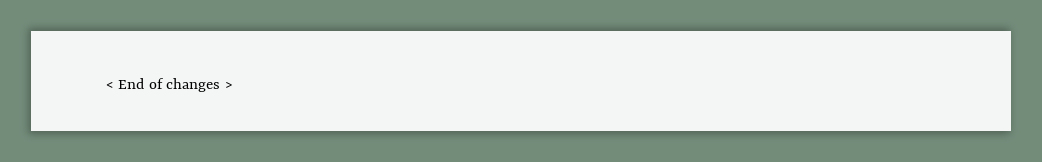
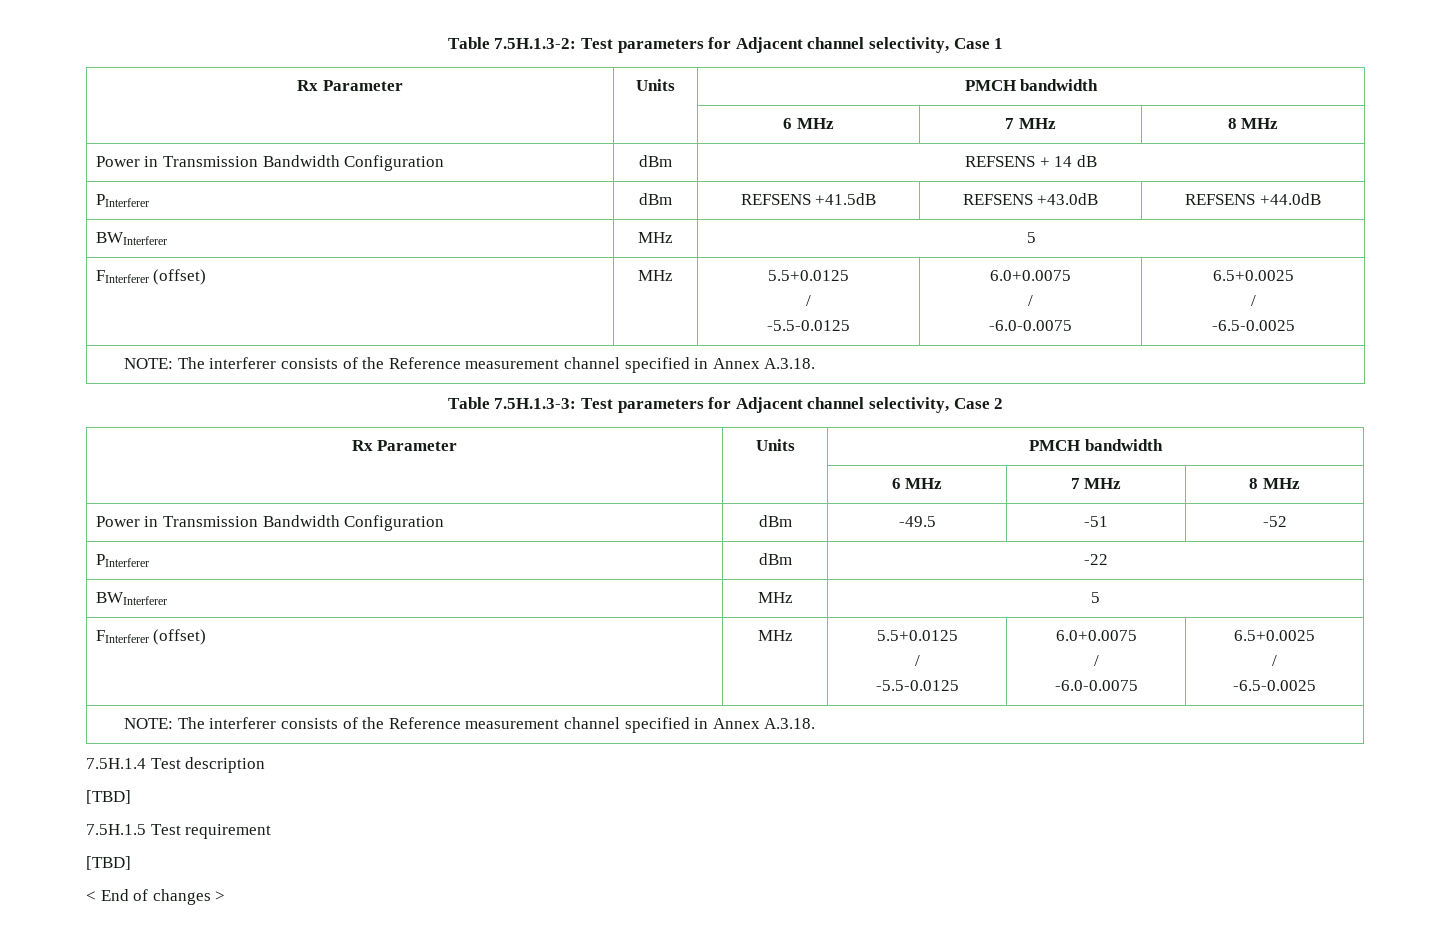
+ Table 7.5H.1.3-2: Test parameters for Adjacent channel selectivity, Case 1
+ Rx Parameter | Units | PMCH bandwidth
+ | | 6 MHz | 7 MHz | 8 MHz
+ Power in Transmission Bandwidth Configuration | dBm | REFSENS + 14 dB
+ PInterferer | dBm | REFSENS +41.5dB | REFSENS +43.0dB | REFSENS +44.0dB
+ BWInterferer | MHz | 5
+ FInterferer (offset) | MHz | 5.5+0.0125
+ /
+ -5.5-0.0125 | 6.0+0.0075
+ /
+ -6.0-0.0075 | 6.5+0.0025
+ /
+ -6.5-0.0025
+ NOTE: The interferer consists of the Reference measurement channel specified in Annex A.3.18.
+ Table 7.5H.1.3-3: Test parameters for Adjacent channel selectivity, Case 2
+ Rx Parameter | Units | PMCH bandwidth
+ | | 6 MHz | 7 MHz | 8 MHz
+ Power in Transmission Bandwidth Configuration | dBm | -49.5 | -51 | -52
+ PInterferer | dBm | -22
+ BWInterferer | MHz | 5
+ FInterferer (offset) | MHz | 5.5+0.0125
+ /
+ -5.5-0.0125 | 6.0+0.0075
+ /
+ -6.0-0.0075 | 6.5+0.0025
+ /
+ -6.5-0.0025
+ NOTE: The interferer consists of the Reference measurement channel specified in Annex A.3.18.
+ 7.5H.1.4 Test description
+ [TBD]
+ 7.5H.1.5 Test requirement
+ [TBD]

